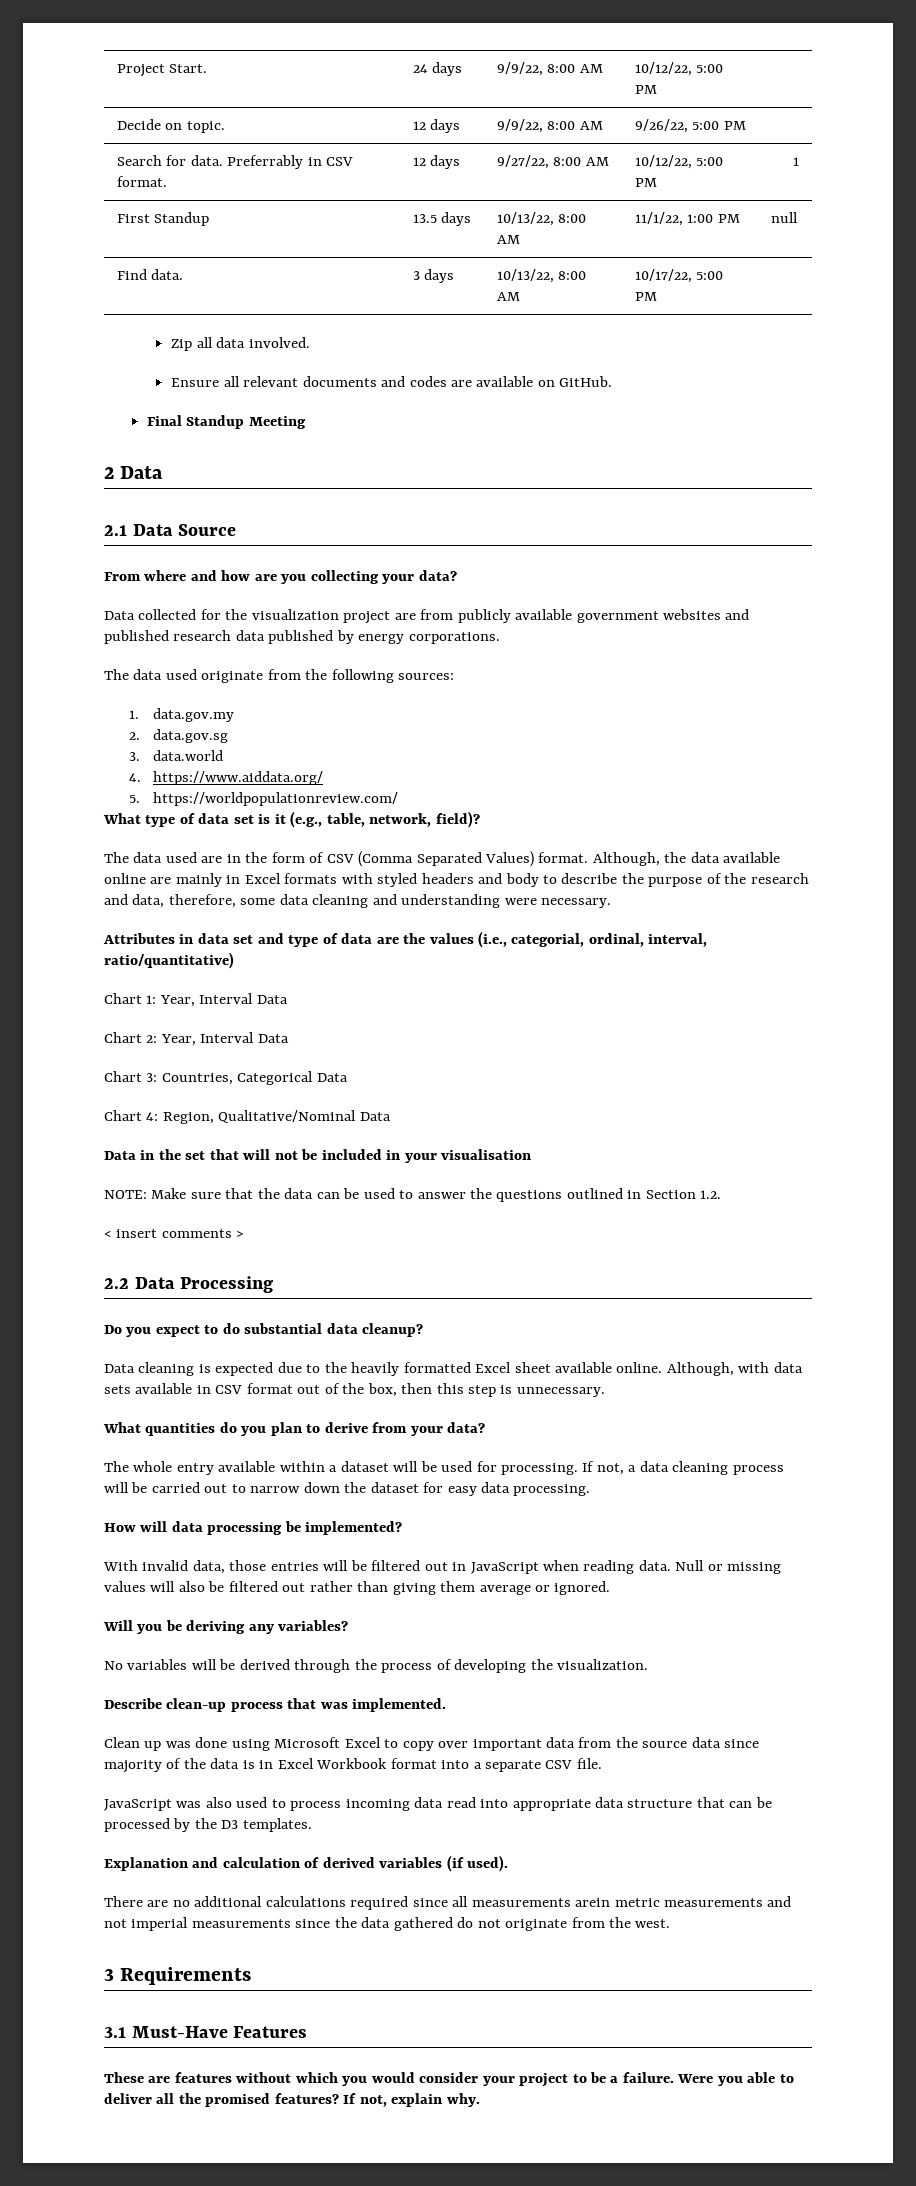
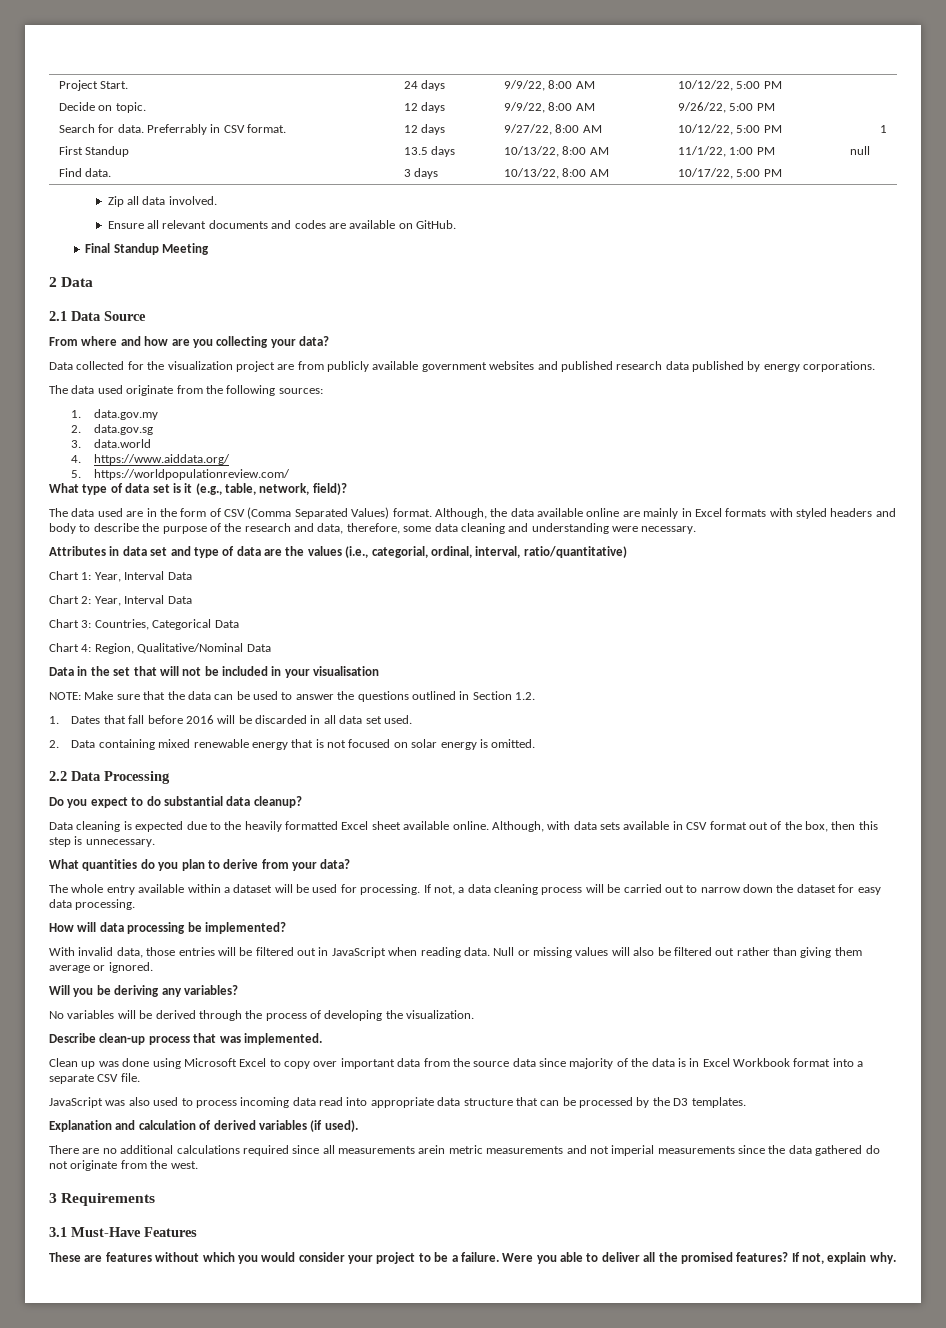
- < insert comments >
+ 1. Dates that fall before 2016 will be discarded in all data set used.
+ 2. Data containing mixed renewable energy that is not focused on solar energy is omitted.

